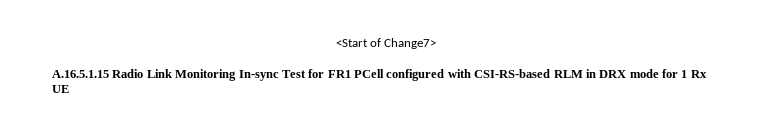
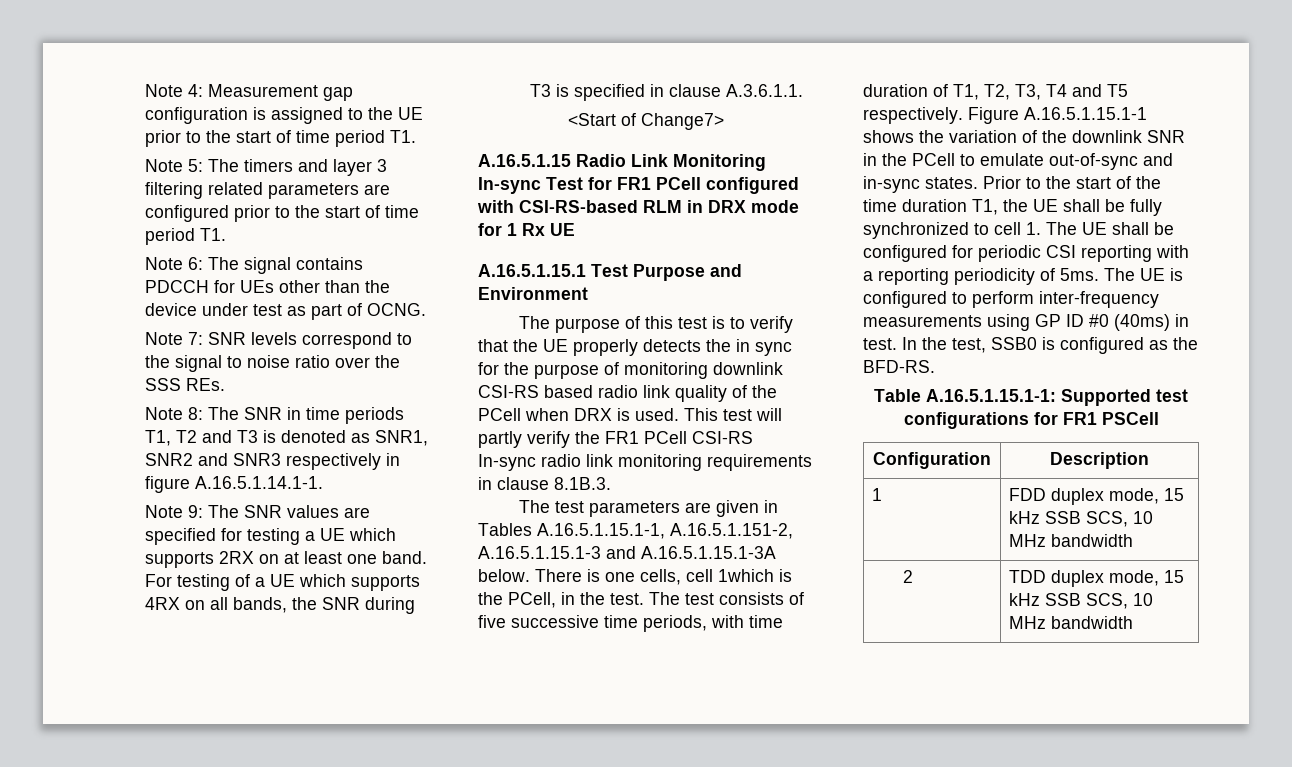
+ Note 4: Measurement gap configuration is assigned to the UE prior to the start of time period T1.
+ Note 5: The timers and layer 3 filtering related parameters are configured prior to the start of time period T1.
+ Note 6: The signal contains PDCCH for UEs other than the device under test as part of OCNG.
+ Note 7: SNR levels correspond to the signal to noise ratio over the SSS REs.
+ Note 8: The SNR in time periods T1, T2 and T3 is denoted as SNR1, SNR2 and SNR3 respectively in figure A.16.5.1.14.1-1.
+ Note 9: The SNR values are specified for testing a UE which supports 2RX on at least one band. For testing of a UE which supports 4RX on all bands, the SNR during T3 is specified in clause A.3.6.1.1.
+ A.16.5.1.15.1 Test Purpose and Environment
+ The purpose of this test is to verify that the UE properly detects the in sync for the purpose of monitoring downlink CSI-RS based radio link quality of the PCell when DRX is used. This test will partly verify the FR1 PCell CSI-RS In-sync radio link monitoring requirements in clause 8.1B.3.
+ The test parameters are given in Tables A.16.5.1.15.1-1, A.16.5.1.151-2, A.16.5.1.15.1-3 and A.16.5.1.15.1-3A below. There is one cells, cell 1which is the PCell, in the test. The test consists of five successive time periods, with time duration of T1, T2, T3, T4 and T5 respectively. Figure A.16.5.1.15.1-1 shows the variation of the downlink SNR in the PCell to emulate out-of-sync and in-sync states. Prior to the start of the time duration T1, the UE shall be fully synchronized to cell 1. The UE shall be configured for periodic CSI reporting with a reporting periodicity of 5ms. The UE is configured to perform inter-frequency measurements using GP ID #0 (40ms) in test. In the test, SSB0 is configured as the BFD-RS.
+ Table A.16.5.1.15.1-1: Supported test configurations for FR1 PSCell
+ Configuration | Description
+ 1 | FDD duplex mode, 15 kHz SSB SCS, 10 MHz bandwidth
+ 2 | TDD duplex mode, 15 kHz SSB SCS, 10 MHz bandwidth

